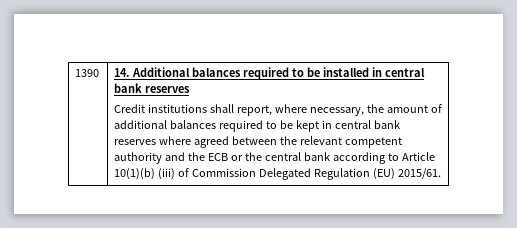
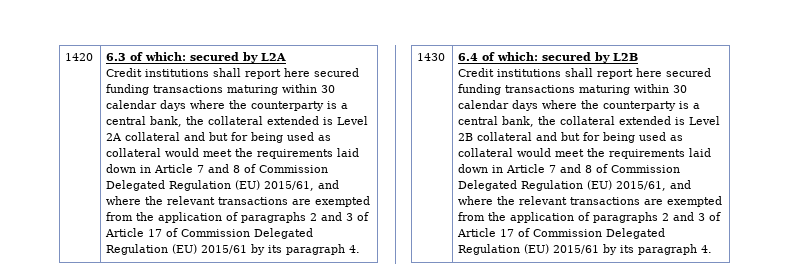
- 1390 | 14. Additional balances required to be installed in central bank reserves
- Credit institutions shall report, where necessary, the amount of additional balances required to be kept in central bank reserves where agreed between the relevant competent authority and the ECB or the central bank according to Article 10(1)(b) (iii) of Commission Delegated Regulation (EU) 2015/61.
+ 1420 | 6.3 of which: secured by L2A
+ Credit institutions shall report here secured funding transactions maturing within 30 calendar days where the counterparty is a central bank, the collateral extended is Level 2A collateral and but for being used as collateral would meet the requirements laid down in Article 7 and 8 of Commission Delegated Regulation (EU) 2015/61, and where the relevant transactions are exempted from the application of paragraphs 2 and 3 of Article 17 of Commission Delegated Regulation (EU) 2015/61 by its paragraph 4.
+ 1430 | 6.4 of which: secured by L2B
+ Credit institutions shall report here secured funding transactions maturing within 30 calendar days where the counterparty is a central bank, the collateral extended is Level 2B collateral and but for being used as collateral would meet the requirements laid down in Article 7 and 8 of Commission Delegated Regulation (EU) 2015/61, and where the relevant transactions are exempted from the application of paragraphs 2 and 3 of Article 17 of Commission Delegated Regulation (EU) 2015/61 by its paragraph 4.

